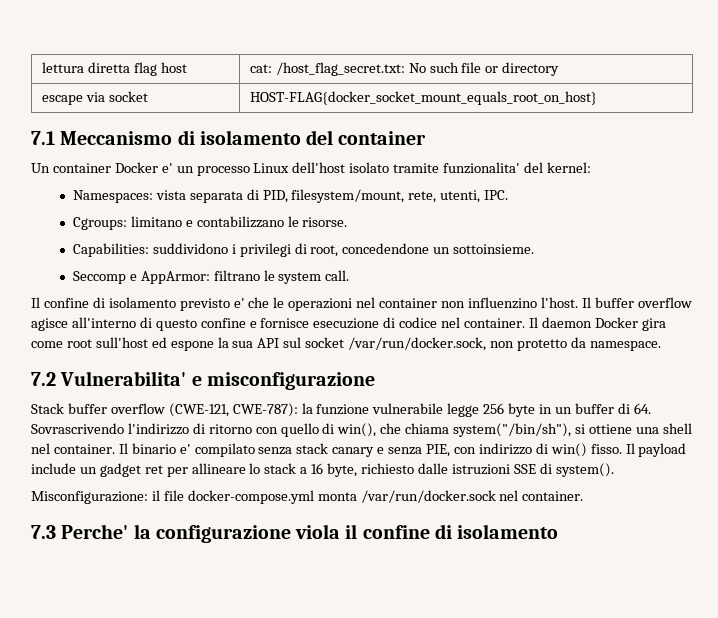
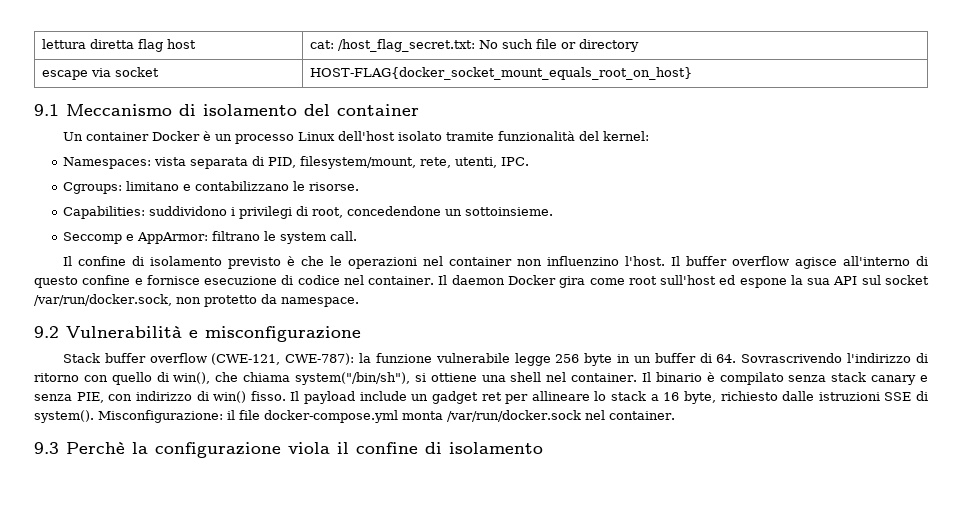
- 7.1 Meccanismo di isolamento del container
+ 9.1 Meccanismo di isolamento del container
- Un container Docker e' un processo Linux dell'host isolato tramite funzionalita' del kernel:
+ Un container Docker è un processo Linux dell'host isolato tramite funzionalità del kernel:
- Il confine di isolamento previsto e' che le operazioni nel container non influenzino l'host.
+ Il confine di isolamento previsto è che le operazioni nel container non influenzino l'host.
- 7.2 Vulnerabilita' e misconfigurazione
+ 9.2 Vulnerabilità e misconfigurazione
- Il binario e' compilato senza stack canary e senza PIE, con indirizzo di win() fisso.
+ Il binario è compilato senza stack canary e senza PIE, con indirizzo di win() fisso.
- Il payload include un gadget ret per allineare lo stack a 16 byte, richiesto dalle istruzioni SSE di system().
- Misconfigurazione: il file docker-compose.yml monta /var/run/docker.sock nel container.
+ Il payload include un gadget ret per allineare lo stack a 16 byte, richiesto dalle istruzioni SSE di system(). Misconfigurazione: il file docker-compose.yml monta /var/run/docker.sock nel container.
- 7.3 Perche' la configurazione viola il confine di isolamento
+ 9.3 Perchè la configurazione viola il confine di isolamento

